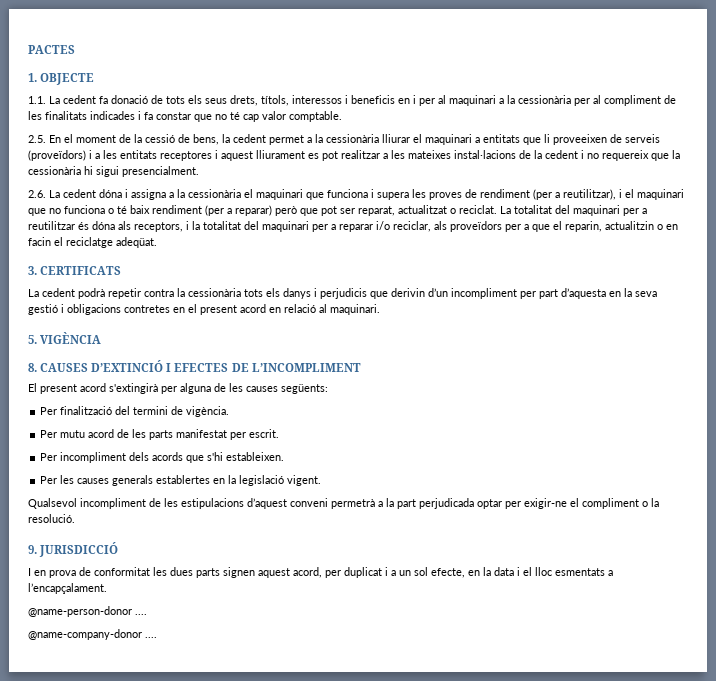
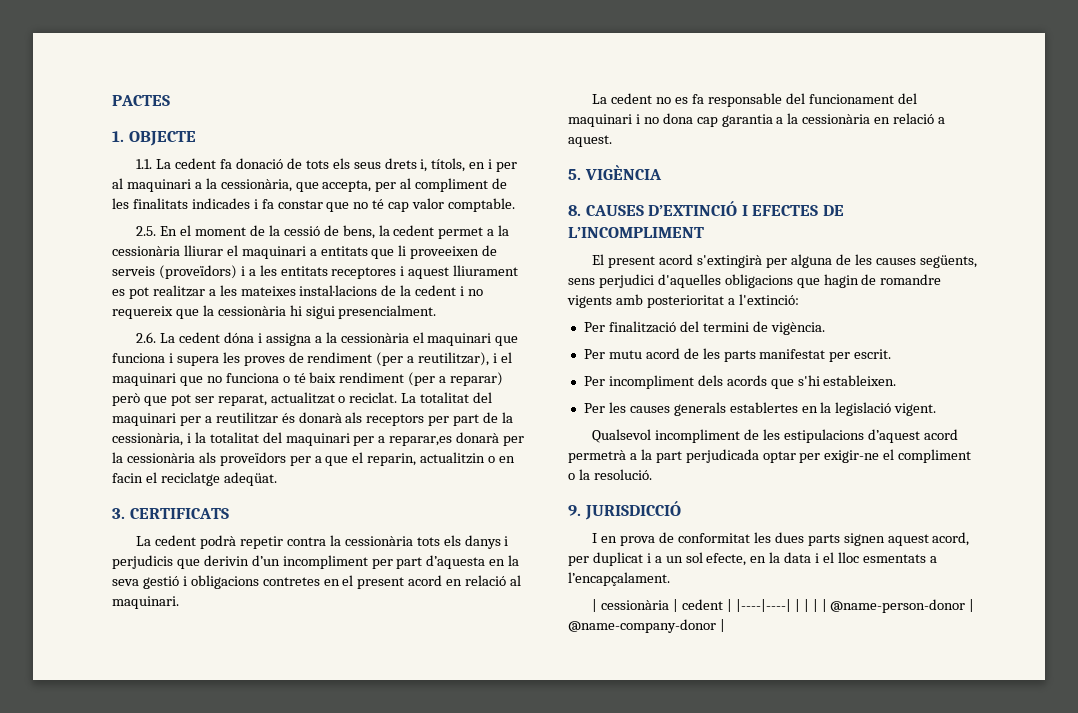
- 1.1. La cedent fa donació de tots els seus drets, títols, interessos i beneficis en i per al maquinari a la cessionària per al compliment de les finalitats indicades i fa constar que no té cap valor comptable.
+ 1.1. La cedent fa donació de tots els seus drets i, títols, en i per al maquinari a la cessionària, que accepta, per al compliment de les finalitats indicades i fa constar que no té cap valor comptable.
- La totalitat del maquinari per a reutilitzar és dóna als receptors, i la totalitat del maquinari per a reparar i/o reciclar, als proveïdors per a que el reparin, actualitzin o en facin el reciclatge adeqüat.
+ La totalitat del maquinari per a reutilitzar és donarà als receptors per part de la cessionària, i la totalitat del maquinari per a reparar,es donarà per la cessionària als proveïdors per a que el reparin, actualitzin o en facin el reciclatge adeqüat.
+ La cedent no es fa responsable del funcionament del maquinari i no dona cap garantia a la cessionària en relació a aquest.
- El present acord s'extingirà per alguna de les causes següents:
+ El present acord s'extingirà per alguna de les causes següents, sens perjudici d'aquelles obligacions que hagin de romandre vigents amb posterioritat a l'extinció:
- Qualsevol incompliment de les estipulacions d’aquest conveni permetrà a la part perjudicada optar per exigir-ne el compliment o la resolució.
+ Qualsevol incompliment de les estipulacions d’aquest acord permetrà a la part perjudicada optar per exigir-ne el compliment o la resolució.
- @name-person-donor ....
- @name-company-donor ....
+ | cessionària | cedent | |----|----| | | | | @name-person-donor | @name-company-donor |

